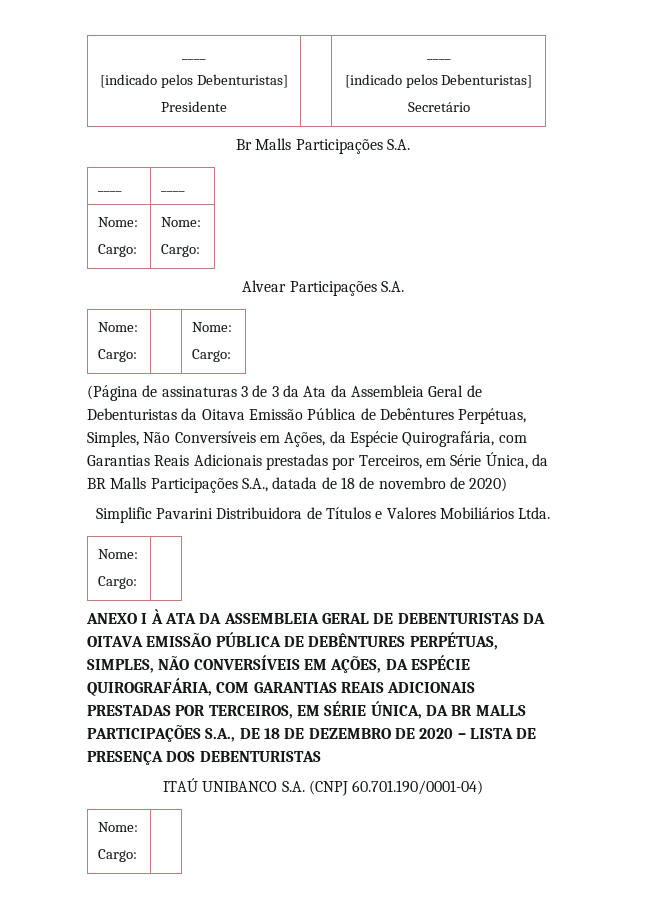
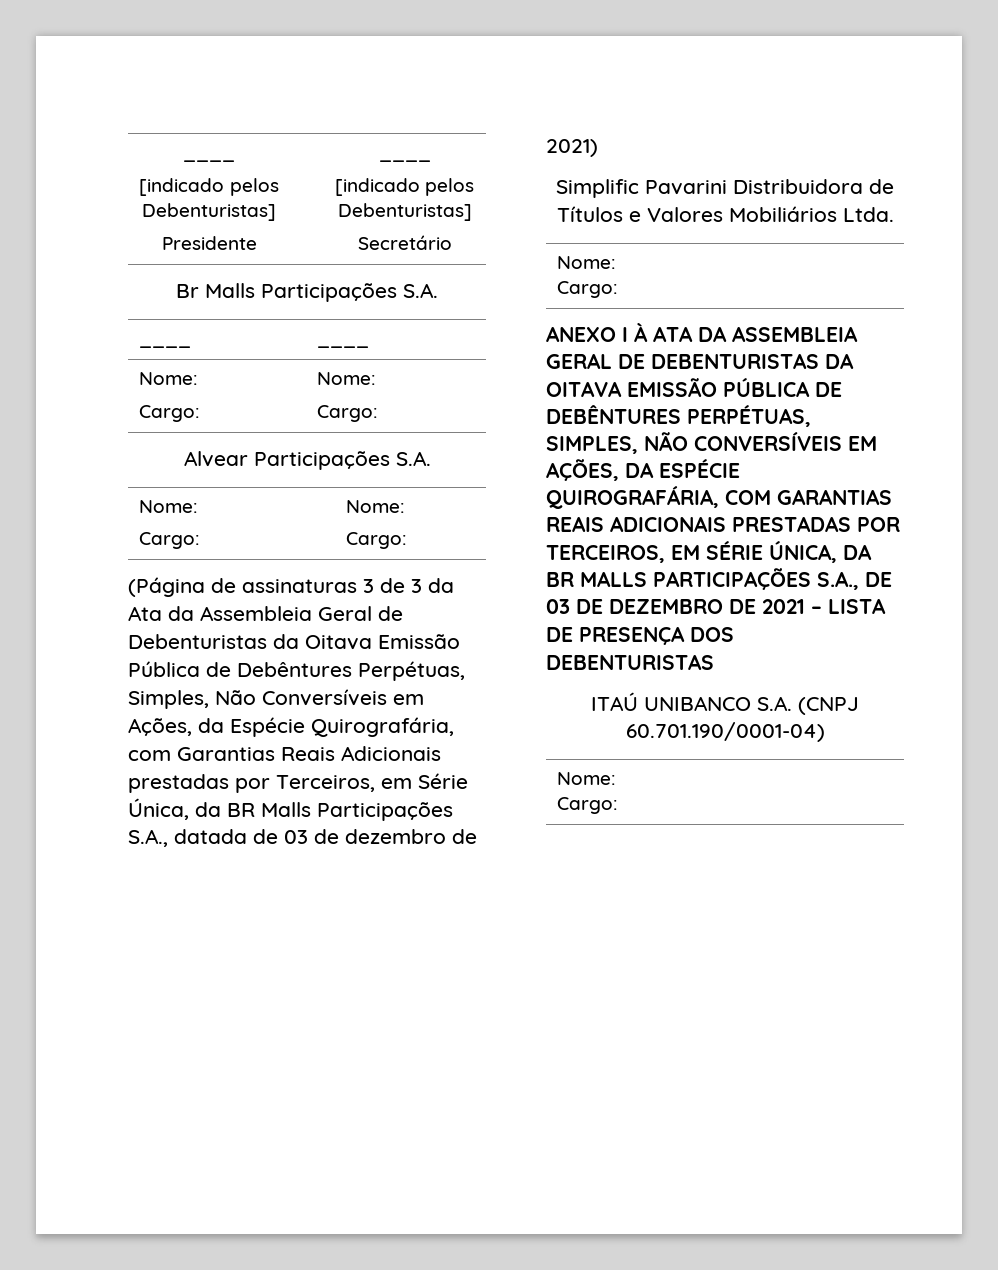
- (Página de assinaturas 3 de 3 da Ata da Assembleia Geral de Debenturistas da Oitava Emissão Pública de Debêntures Perpétuas, Simples, Não Conversíveis em Ações, da Espécie Quirografária, com Garantias Reais Adicionais prestadas por Terceiros, em Série Única, da BR Malls Participações S.A., datada de 18 de novembro de 2020)
+ (Página de assinaturas 3 de 3 da Ata da Assembleia Geral de Debenturistas da Oitava Emissão Pública de Debêntures Perpétuas, Simples, Não Conversíveis em Ações, da Espécie Quirografária, com Garantias Reais Adicionais prestadas por Terceiros, em Série Única, da BR Malls Participações S.A., datada de 03 de dezembro de 2021)
- ANEXO I À ATA DA ASSEMBLEIA GERAL DE DEBENTURISTAS DA OITAVA EMISSÃO PÚBLICA DE DEBÊNTURES PERPÉTUAS, SIMPLES, NÃO CONVERSÍVEIS EM AÇÕES, DA ESPÉCIE QUIROGRAFÁRIA, COM GARANTIAS REAIS ADICIONAIS PRESTADAS POR TERCEIROS, EM SÉRIE ÚNICA, DA BR MALLS PARTICIPAÇÕES S.A., DE 18 DE DEZEMBRO DE 2020 – LISTA DE PRESENÇA DOS DEBENTURISTAS
+ ANEXO I À ATA DA ASSEMBLEIA GERAL DE DEBENTURISTAS DA OITAVA EMISSÃO PÚBLICA DE DEBÊNTURES PERPÉTUAS, SIMPLES, NÃO CONVERSÍVEIS EM AÇÕES, DA ESPÉCIE QUIROGRAFÁRIA, COM GARANTIAS REAIS ADICIONAIS PRESTADAS POR TERCEIROS, EM SÉRIE ÚNICA, DA BR MALLS PARTICIPAÇÕES S.A., DE 03 DE DEZEMBRO DE 2021 – LISTA DE PRESENÇA DOS DEBENTURISTAS

